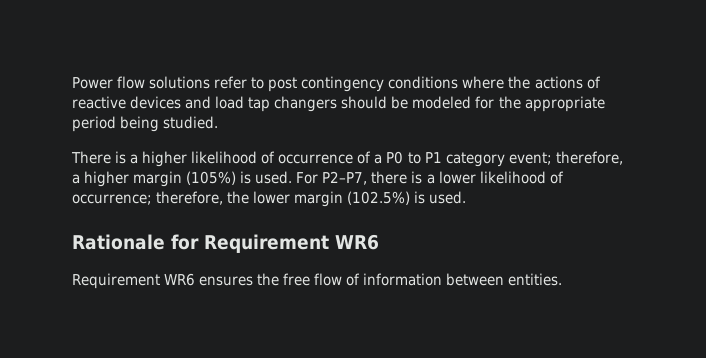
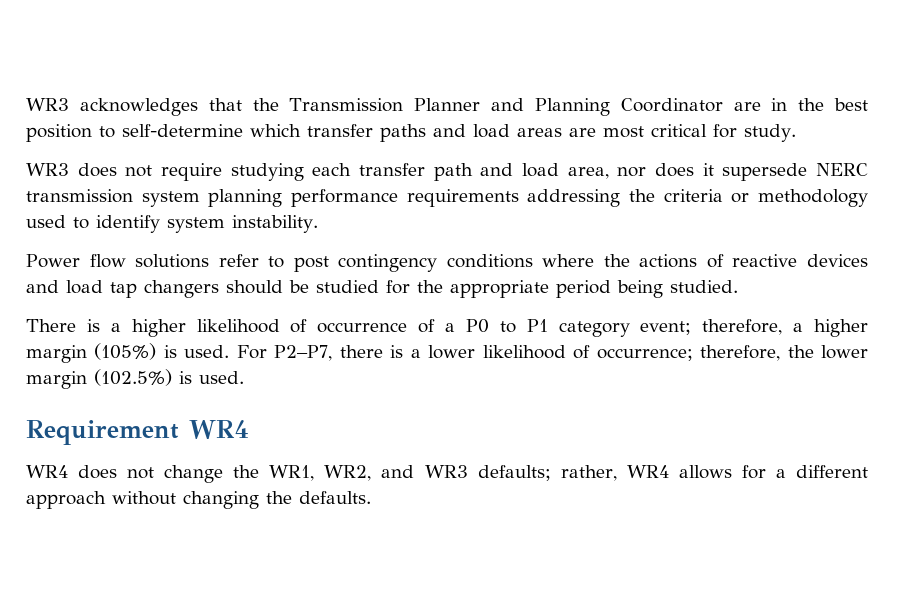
+ WR3 acknowledges that the Transmission Planner and Planning Coordinator are in the best position to self-determine which transfer paths and load areas are most critical for study.
+ WR3 does not require studying each transfer path and load area, nor does it supersede NERC transmission system planning performance requirements addressing the criteria or methodology used to identify system instability.
- Power flow solutions refer to post contingency conditions where the actions of reactive devices and load tap changers should be modeled for the appropriate period being studied.
+ Power flow solutions refer to post contingency conditions where the actions of reactive devices and load tap changers should be studied for the appropriate period being studied.
- Rationale for Requirement WR6
- Requirement WR6 ensures the free flow of information between entities.
+ Requirement WR4
+ WR4 does not change the WR1, WR2, and WR3 defaults; rather, WR4 allows for a different approach without changing the defaults.

